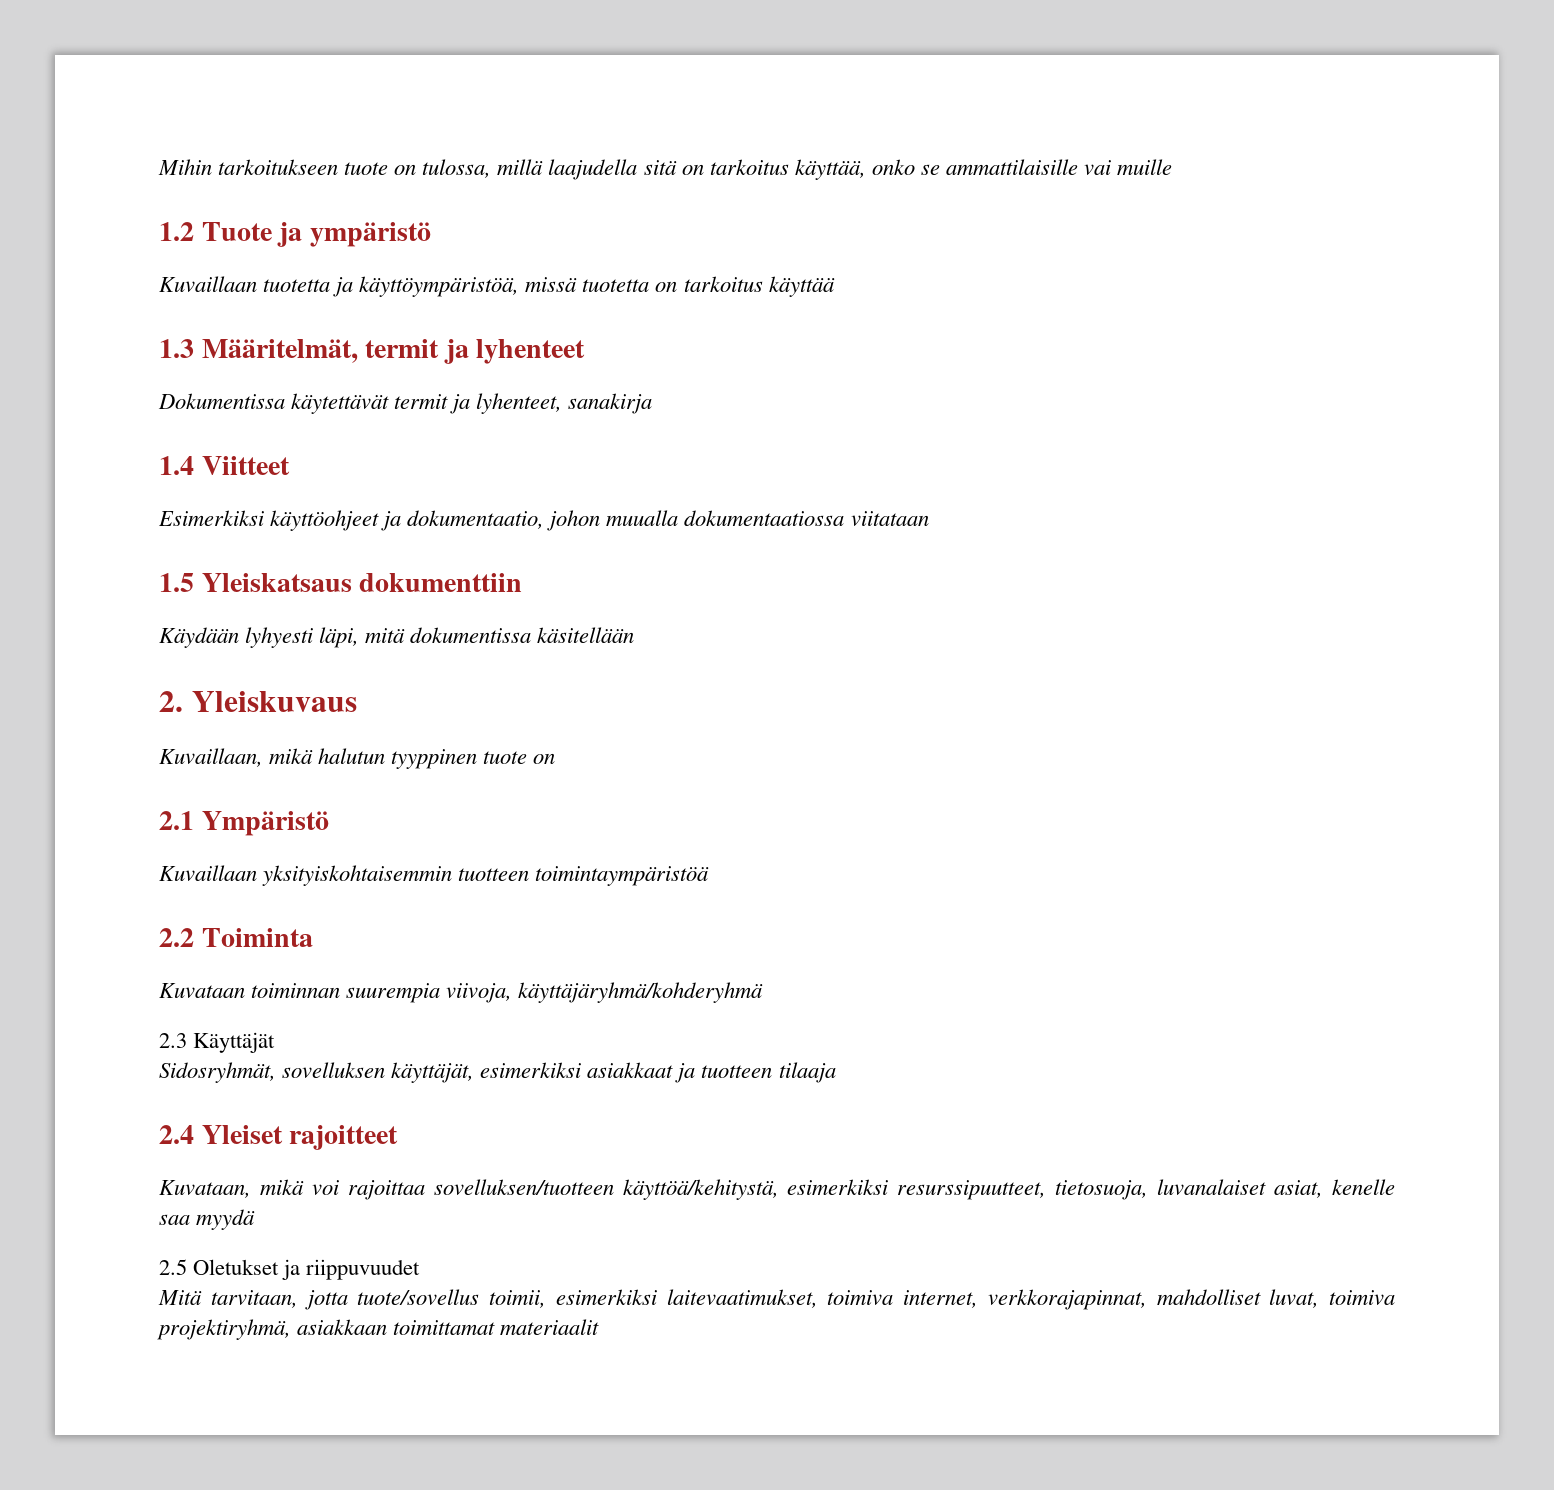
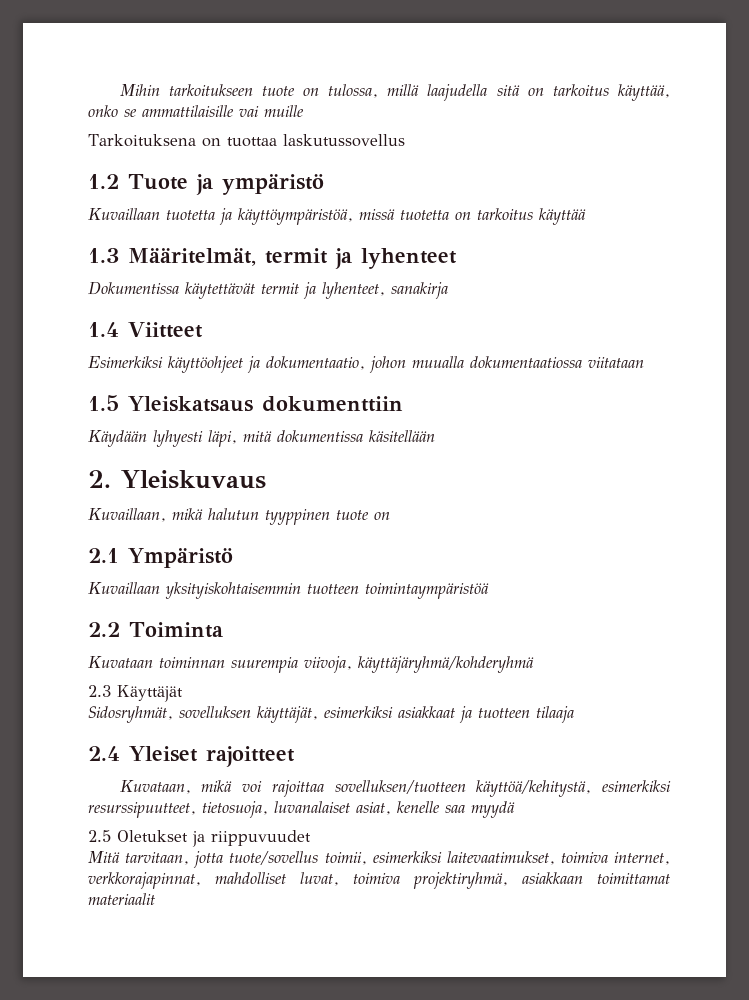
+ Tarkoituksena on tuottaa laskutussovellus

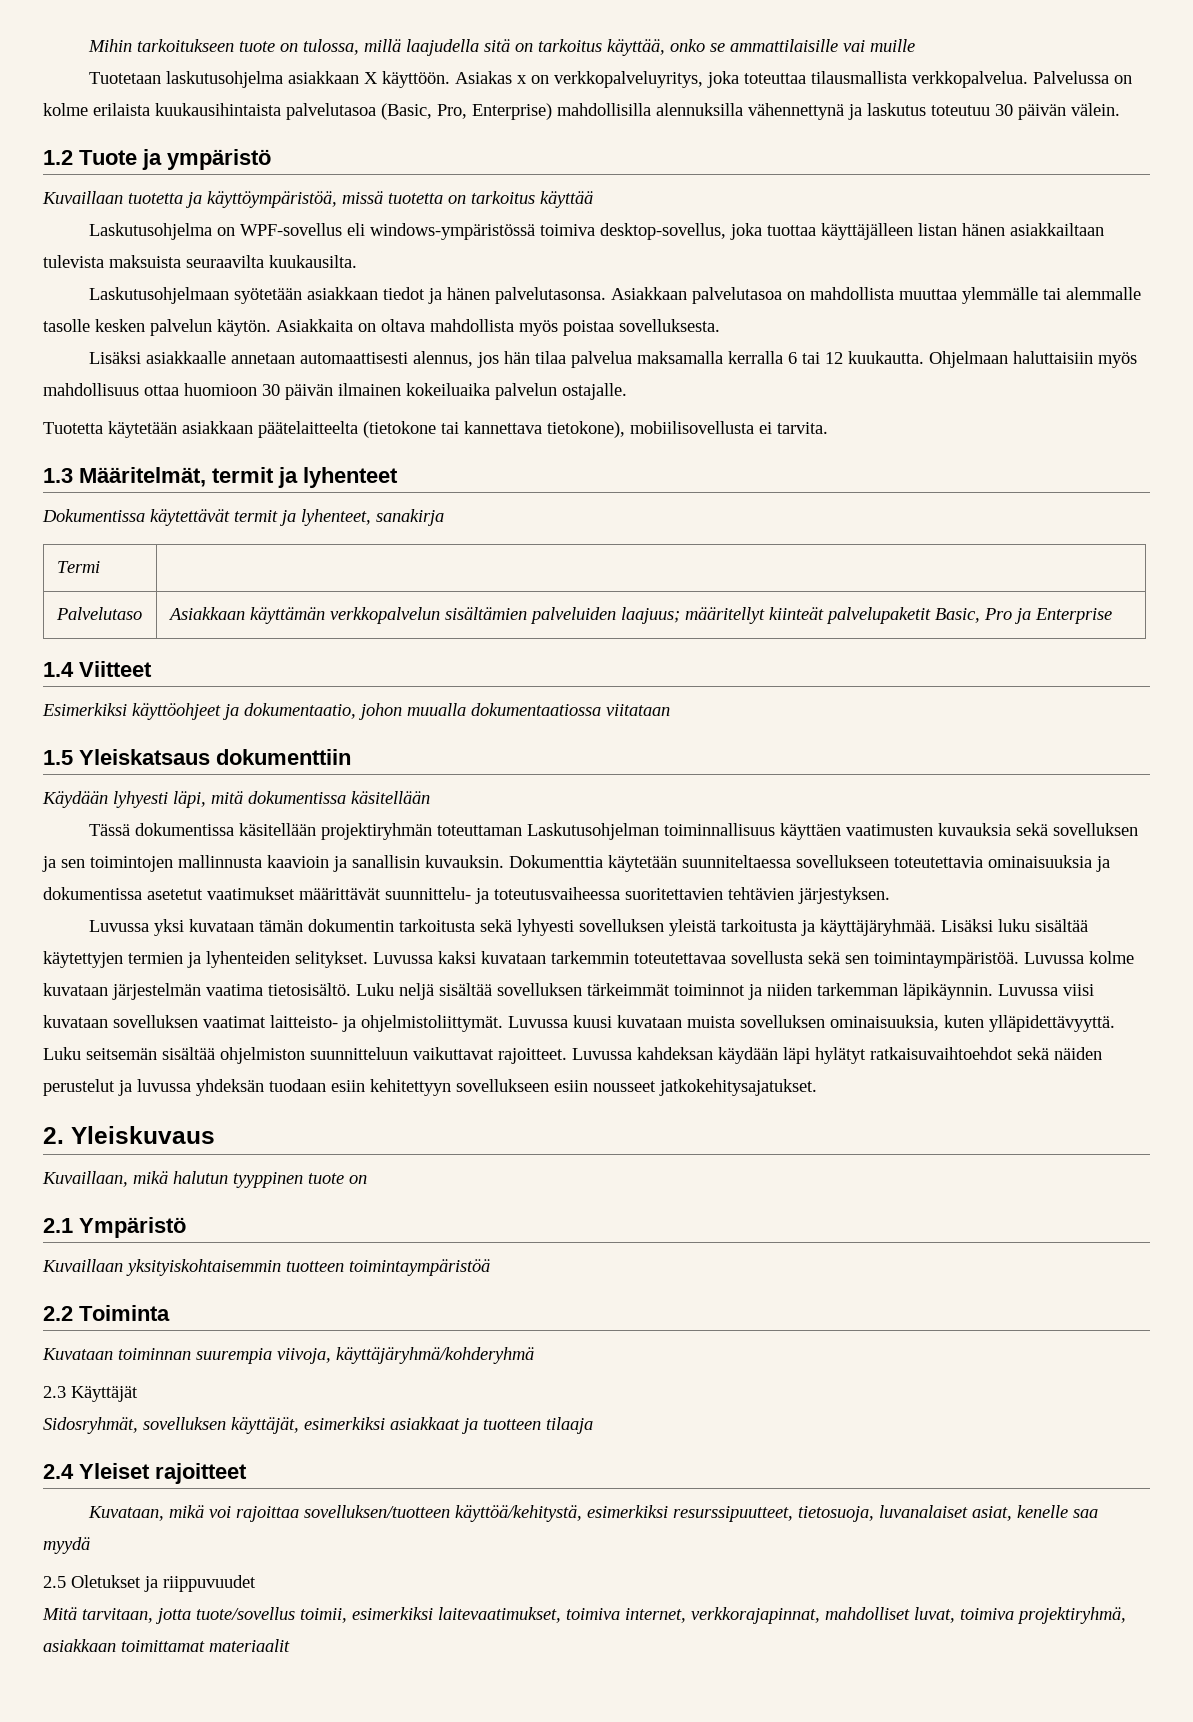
- Tarkoituksena on tuottaa laskutussovellus
+ Tuotetaan laskutusohjelma asiakkaan X käyttöön. Asiakas x on verkkopalveluyritys, joka toteuttaa tilausmallista verkkopalvelua. Palvelussa on kolme erilaista kuukausihintaista palvelutasoa (Basic, Pro, Enterprise) mahdollisilla alennuksilla vähennettynä ja laskutus toteutuu 30 päivän välein.
+ Laskutusohjelma on WPF-sovellus eli windows-ympäristössä toimiva desktop-sovellus, joka tuottaa käyttäjälleen listan hänen asiakkailtaan tulevista maksuista seuraavilta kuukausilta.
+ Laskutusohjelmaan syötetään asiakkaan tiedot ja hänen palvelutasonsa. Asiakkaan palvelutasoa on mahdollista muuttaa ylemmälle tai alemmalle tasolle kesken palvelun käytön. Asiakkaita on oltava mahdollista myös poistaa sovelluksesta.
+ Lisäksi asiakkaalle annetaan automaattisesti alennus, jos hän tilaa palvelua maksamalla kerralla 6 tai 12 kuukautta. Ohjelmaan haluttaisiin myös mahdollisuus ottaa huomioon 30 päivän ilmainen kokeiluaika palvelun ostajalle.
+ Tuotetta käytetään asiakkaan päätelaitteelta (tietokone tai kannettava tietokone), mobiilisovellusta ei tarvita.
+ Termi |
+ Palvelutaso | Asiakkaan käyttämän verkkopalvelun sisältämien palveluiden laajuus; määritellyt kiinteät palvelupaketit Basic, Pro ja Enterprise
+ Tässä dokumentissa käsitellään projektiryhmän toteuttaman Laskutusohjelman toiminnallisuus käyttäen vaatimusten kuvauksia sekä sovelluksen ja sen toimintojen mallinnusta kaavioin ja sanallisin kuvauksin. Dokumenttia käytetään suunniteltaessa sovellukseen toteutettavia ominaisuuksia ja dokumentissa asetetut vaatimukset määrittävät suunnittelu- ja toteutusvaiheessa suoritettavien tehtävien järjestyksen.
+ Luvussa yksi kuvataan tämän dokumentin tarkoitusta sekä lyhyesti sovelluksen yleistä tarkoitusta ja käyttäjäryhmää. Lisäksi luku sisältää käytettyjen termien ja lyhenteiden selitykset. Luvussa kaksi kuvataan tarkemmin toteutettavaa sovellusta sekä sen toimintaympäristöä. Luvussa kolme kuvataan järjestelmän vaatima tietosisältö. Luku neljä sisältää sovelluksen tärkeimmät toiminnot ja niiden tarkemman läpikäynnin. Luvussa viisi kuvataan sovelluksen vaatimat laitteisto- ja ohjelmistoliittymät. Luvussa kuusi kuvataan muista sovelluksen ominaisuuksia, kuten ylläpidettävyyttä. Luku seitsemän sisältää ohjelmiston suunnitteluun vaikuttavat rajoitteet. Luvussa kahdeksan käydään läpi hylätyt ratkaisuvaihtoehdot sekä näiden perustelut ja luvussa yhdeksän tuodaan esiin kehitettyyn sovellukseen esiin nousseet jatkokehitysajatukset.

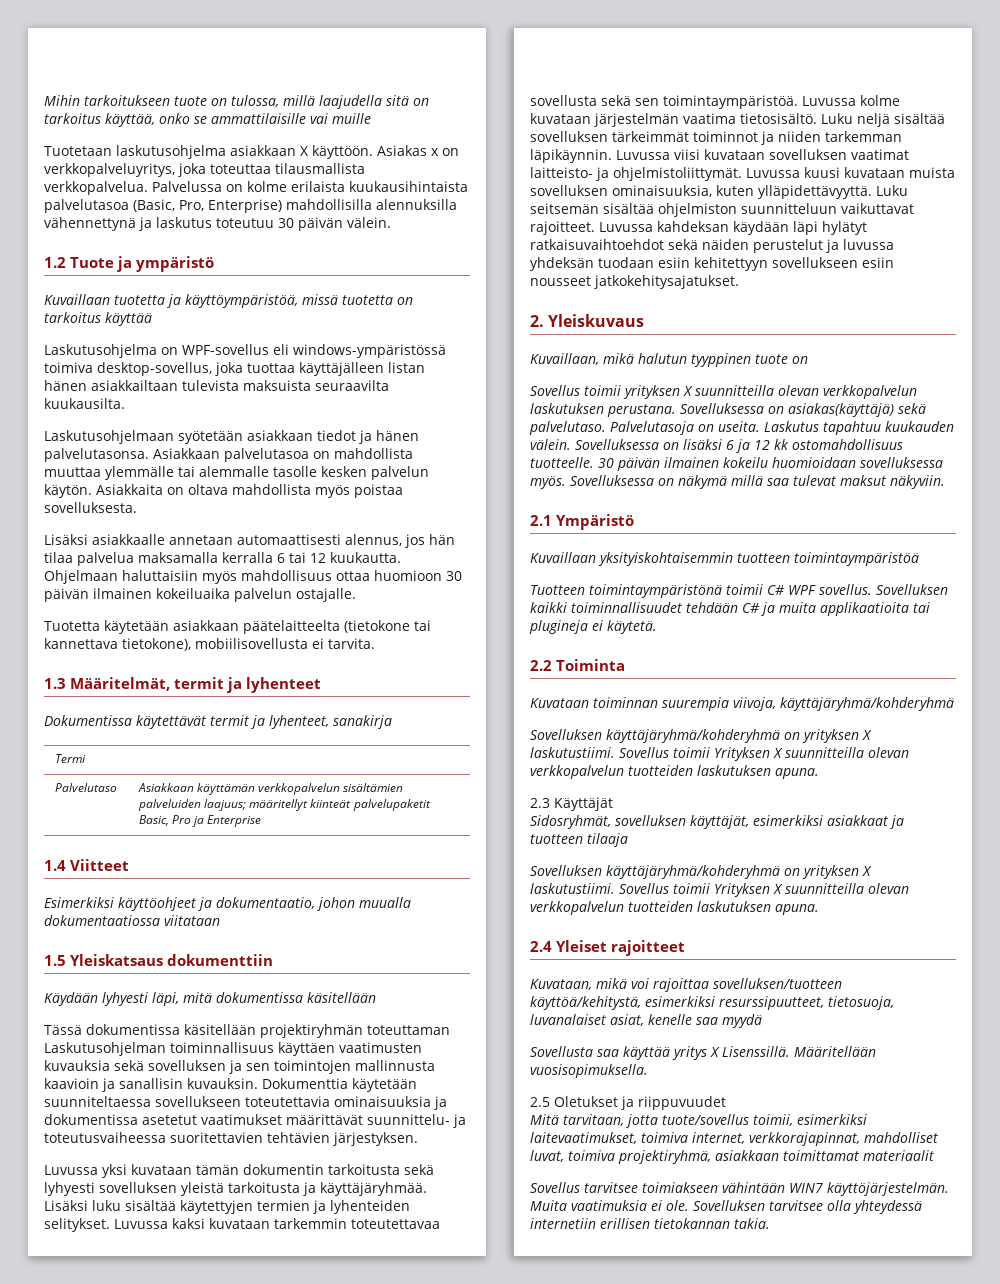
+ Sovellus toimii yrityksen X suunnitteilla olevan verkkopalvelun laskutuksen perustana. Sovelluksessa on asiakas(käyttäjä) sekä palvelutaso. Palvelutasoja on useita. Laskutus tapahtuu kuukauden välein. Sovelluksessa on lisäksi 6 ja 12 kk ostomahdollisuus tuotteelle. 30 päivän ilmainen kokeilu huomioidaan sovelluksessa myös. Sovelluksessa on näkymä millä saa tulevat maksut näkyviin.
+ Tuotteen toimintaympäristönä toimii C# WPF sovellus. Sovelluksen kaikki toiminnallisuudet tehdään C# ja muita applikaatioita tai plugineja ei käytetä.
  Kuvataan toiminnan suurempia viivoja, käyttäjäryhmä/kohderyhmä
+ Sovelluksen käyttäjäryhmä/kohderyhmä on yrityksen X laskutustiimi. Sovellus toimii Yrityksen X suunnitteilla olevan verkkopalvelun tuotteiden laskutuksen apuna.
  Sidosryhmät, sovelluksen käyttäjät, esimerkiksi asiakkaat ja tuotteen tilaaja
+ Sovelluksen käyttäjäryhmä/kohderyhmä on yrityksen X laskutustiimi. Sovellus toimii Yrityksen X suunnitteilla olevan verkkopalvelun tuotteiden laskutuksen apuna.
+ Sovellusta saa käyttää yritys X Lisenssillä. Määritellään vuosisopimuksella.
+ Sovellus tarvitsee toimiakseen vähintään WIN7 käyttöjärjestelmän. Muita vaatimuksia ei ole. Sovelluksen tarvitsee olla yhteydessä internetiin erillisen tietokannan takia.

